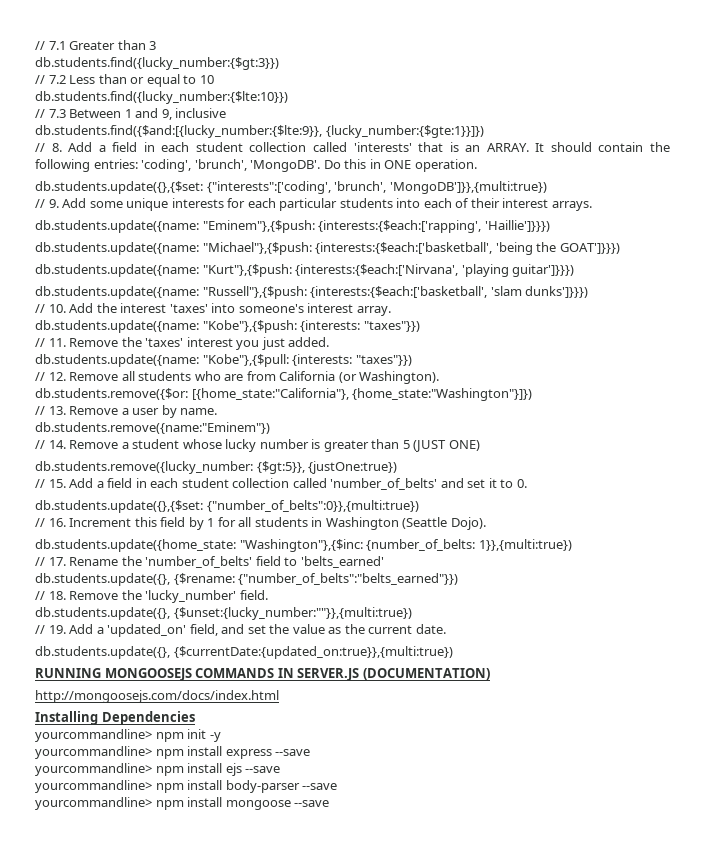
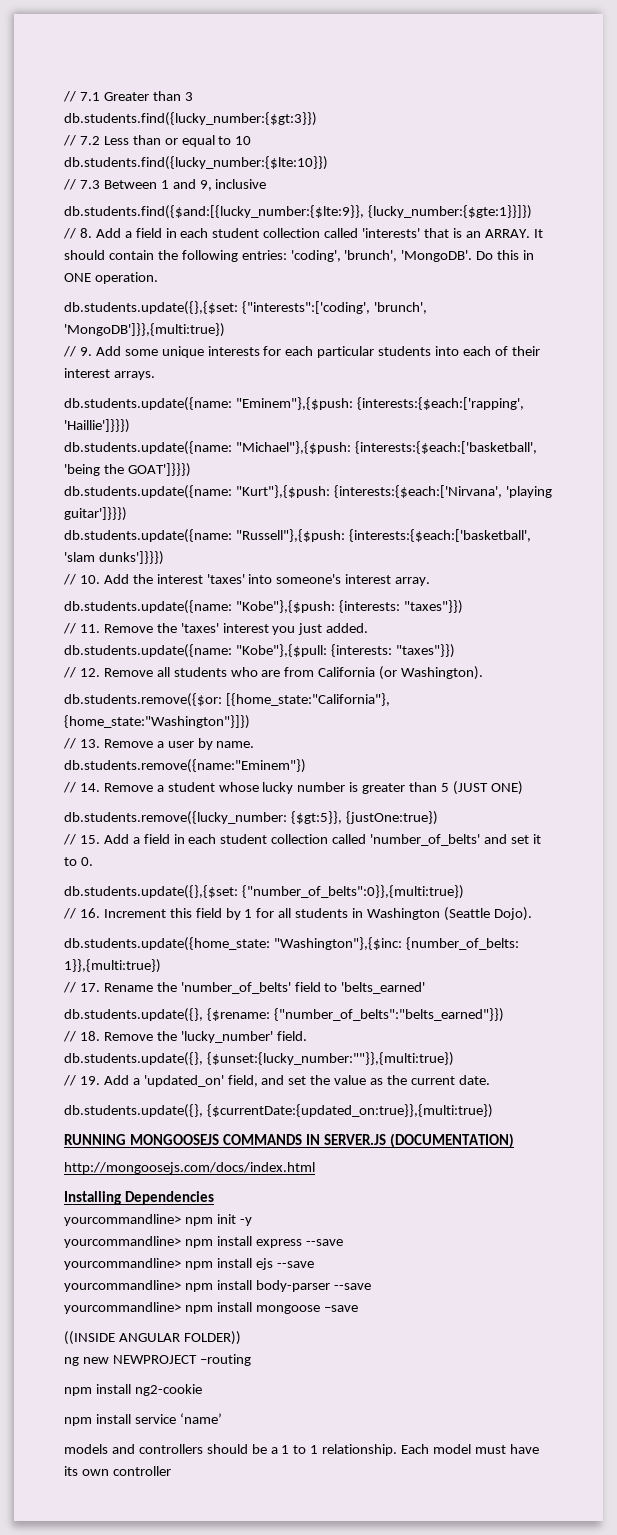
- yourcommandline> npm install mongoose --save
+ yourcommandline> npm install mongoose –save
+ ((INSIDE ANGULAR FOLDER))
+ ng new NEWPROJECT –routing
+ npm install ng2-cookie
+ npm install service ‘name’
+ models and controllers should be a 1 to 1 relationship. Each model must have its own controller

